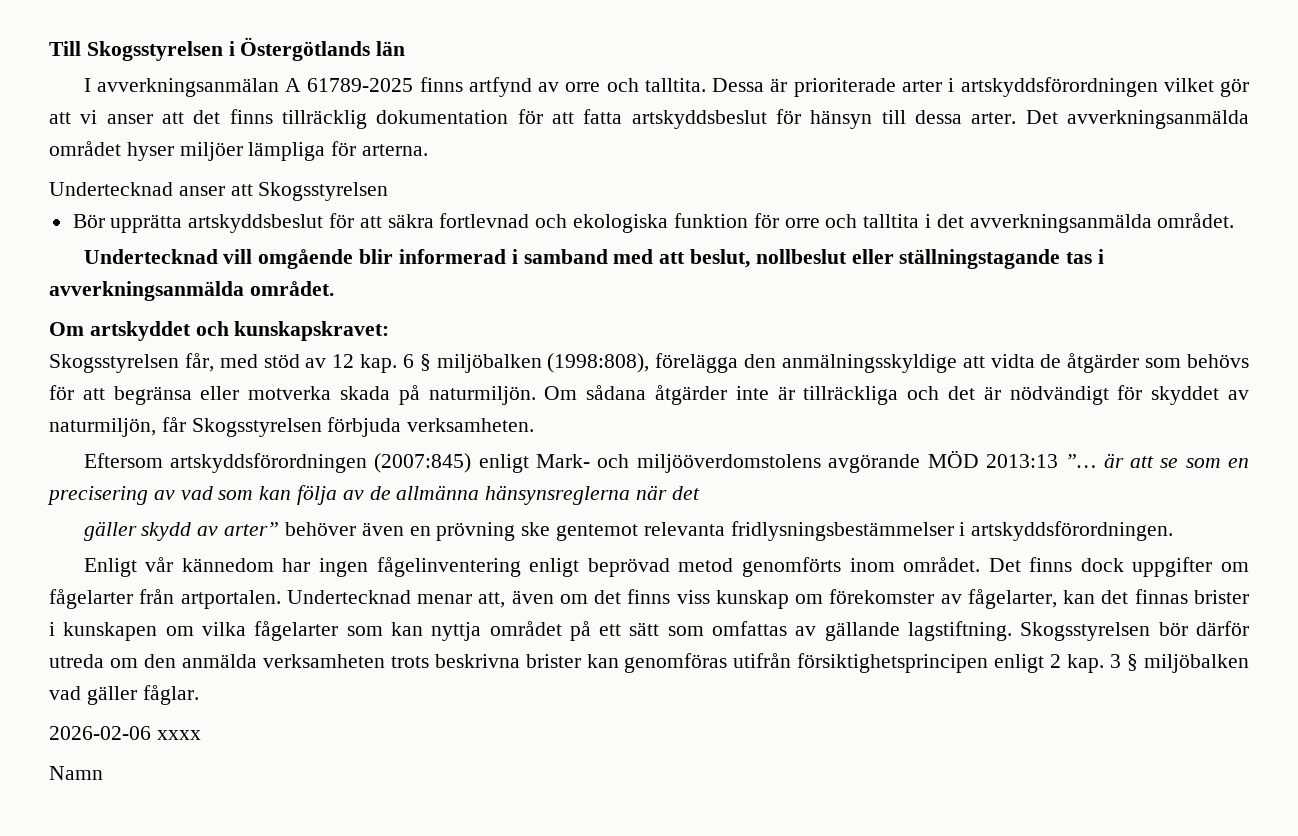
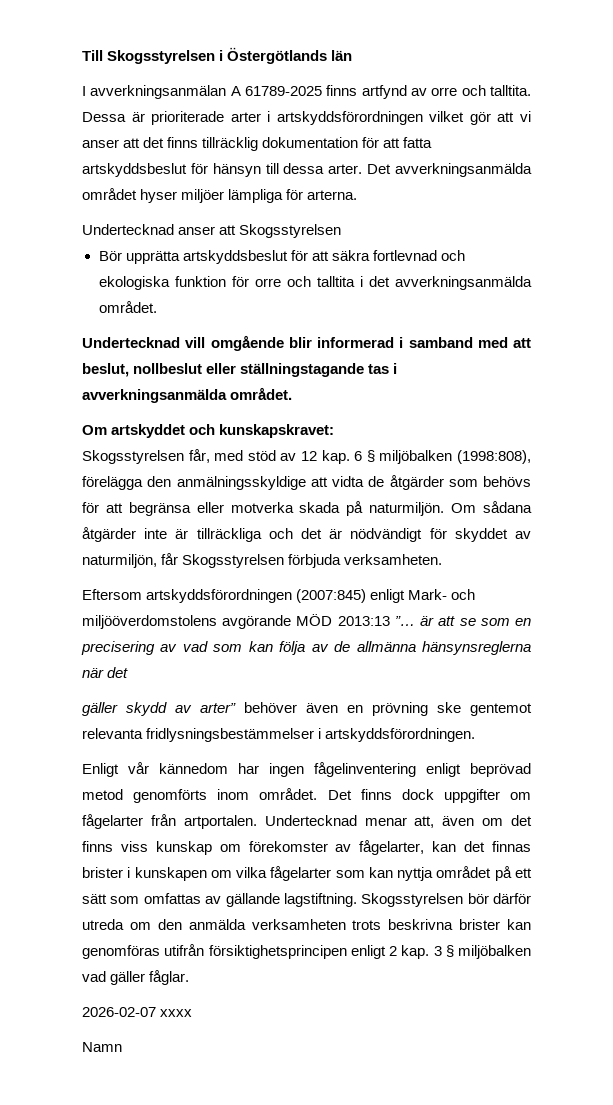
- 2026-02-06 xxxx
+ 2026-02-07 xxxx

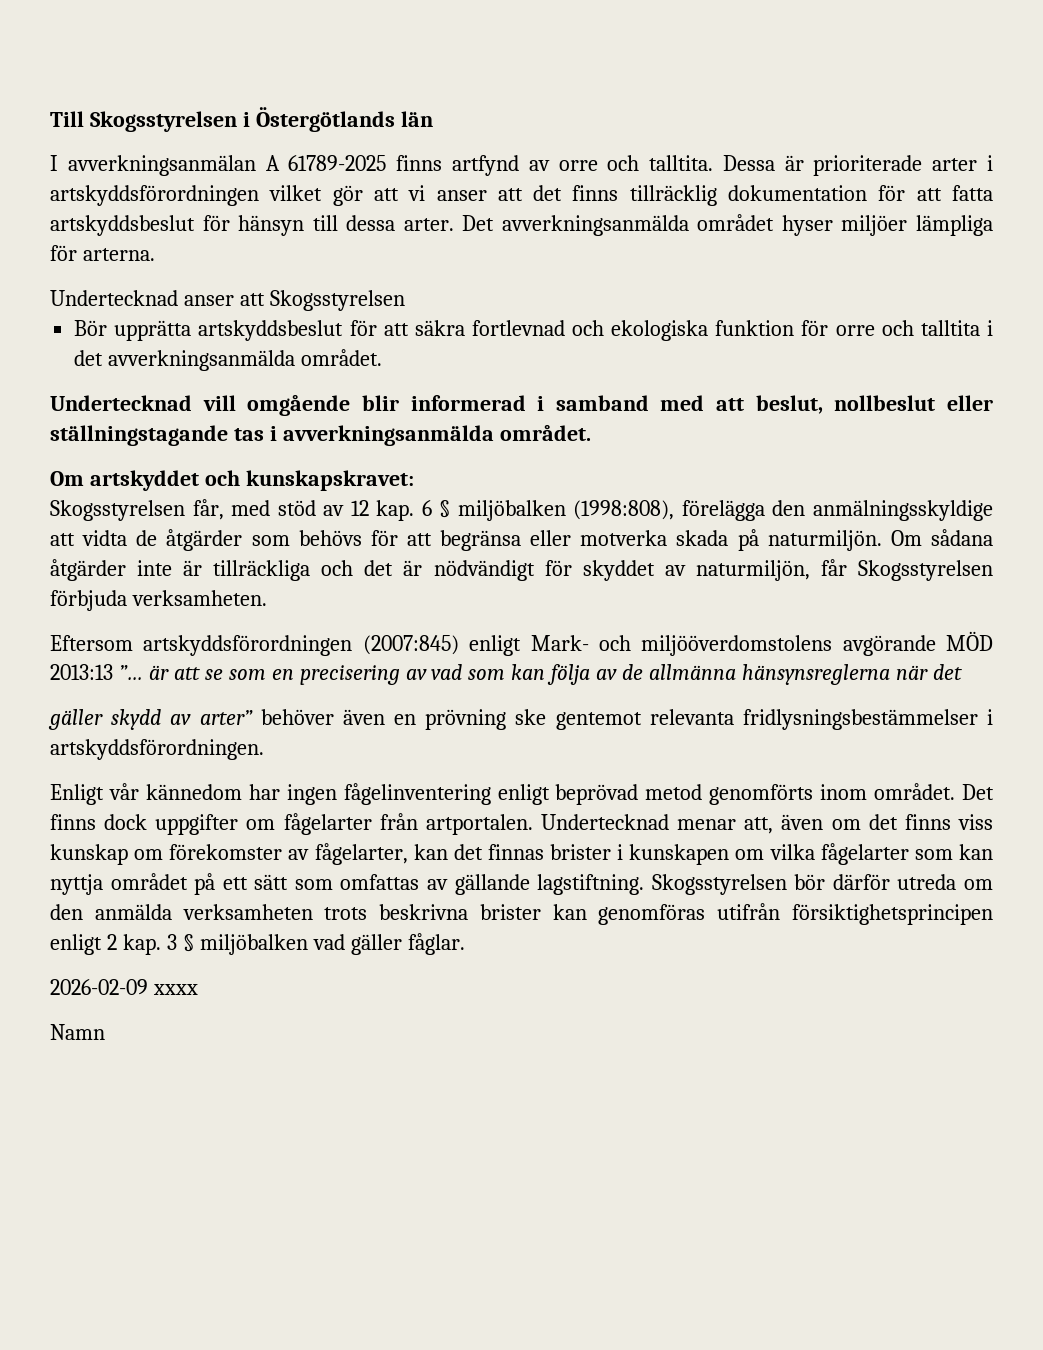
- 2026-02-07 xxxx
+ 2026-02-09 xxxx

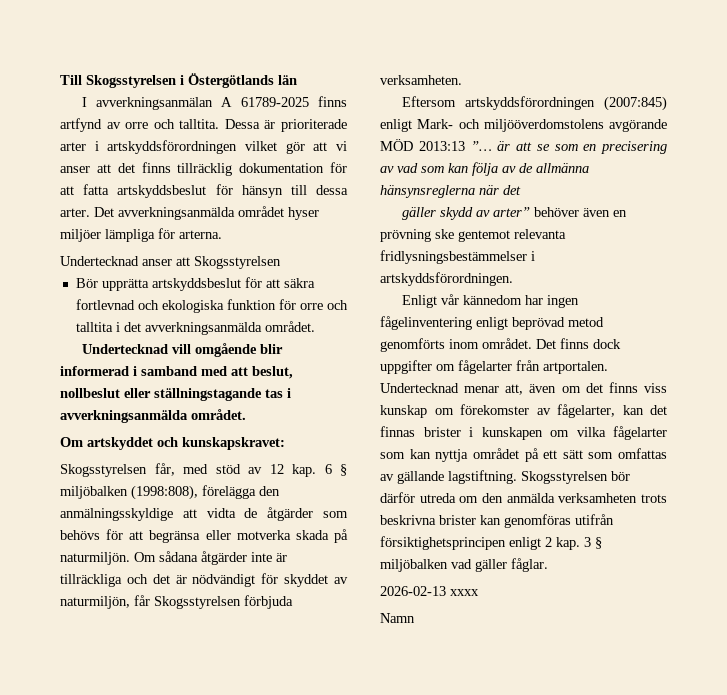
- 2026-02-09 xxxx
+ 2026-02-13 xxxx

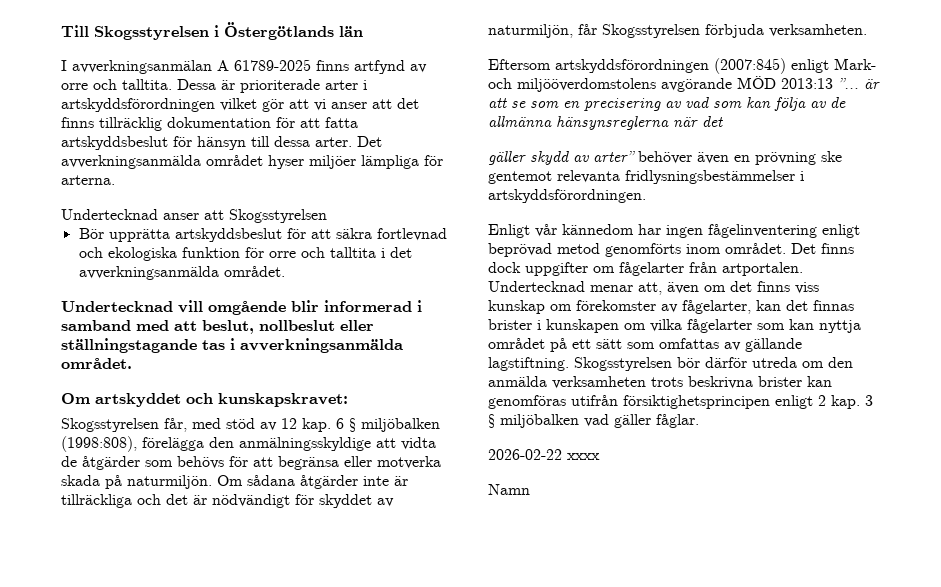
- 2026-02-13 xxxx
+ 2026-02-22 xxxx

